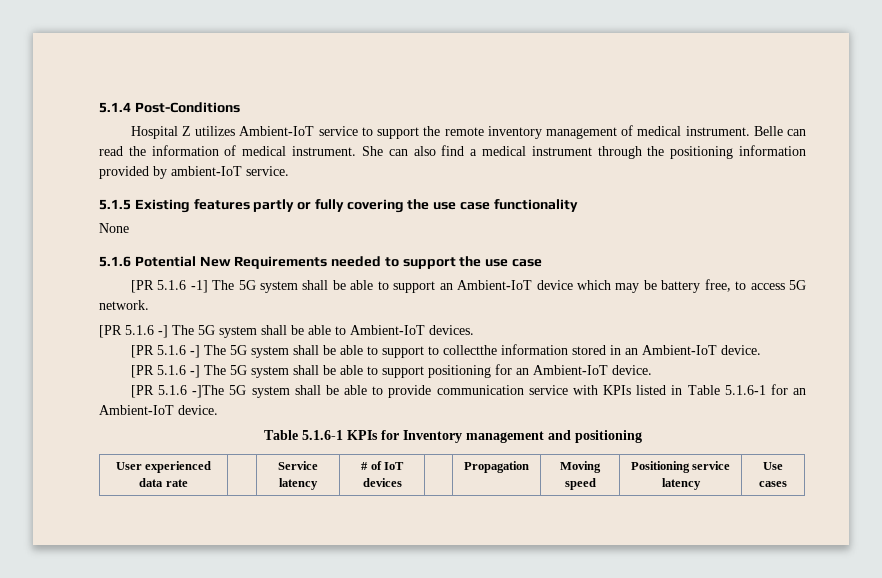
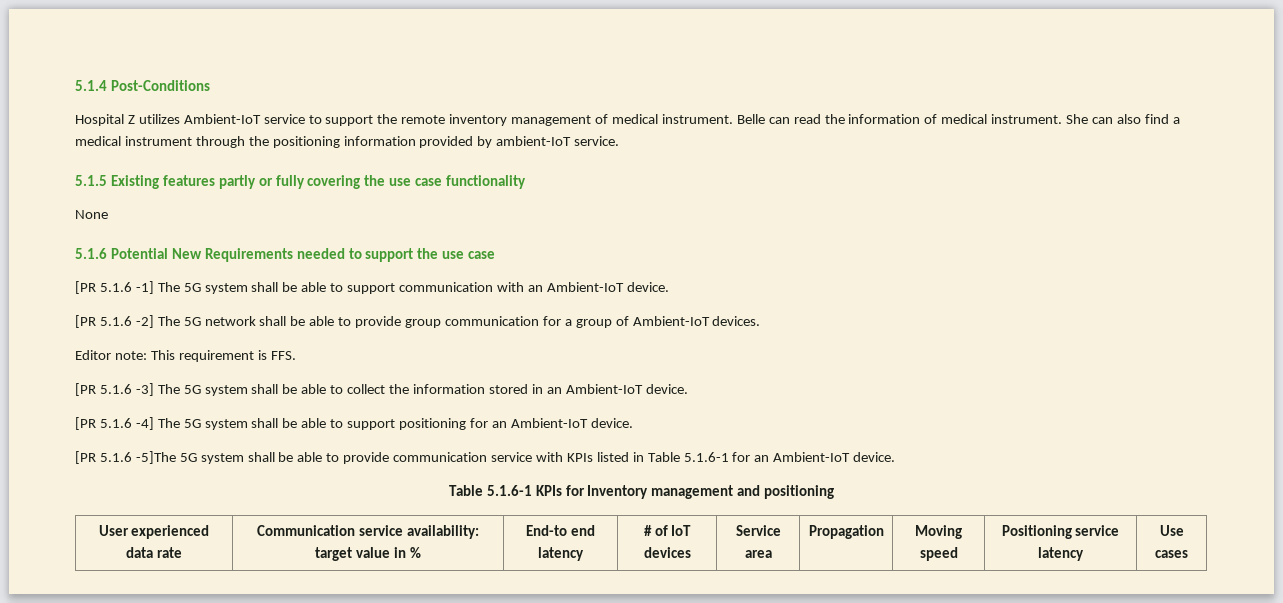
- [PR 5.1.6 -1] The 5G system shall be able to support an Ambient-IoT device which may be battery free, to access 5G network.
- [PR 5.1.6 -] The 5G system shall be able to Ambient-IoT devices.
- [PR 5.1.6 -] The 5G system shall be able to support to collectthe information stored in an Ambient-IoT device.
+ [PR 5.1.6 -1] The 5G system shall be able to support communication with an Ambient-IoT device.
+ [PR 5.1.6 -2] The 5G network shall be able to provide group communication for a group of Ambient-IoT devices.
+ Editor note: This requirement is FFS.
+ [PR 5.1.6 -3] The 5G system shall be able to collect the information stored in an Ambient-IoT device.
- [PR 5.1.6 -] The 5G system shall be able to support positioning for an Ambient-IoT device.
+ [PR 5.1.6 -4] The 5G system shall be able to support positioning for an Ambient-IoT device.
- [PR 5.1.6 -]The 5G system shall be able to provide communication service with KPIs listed in Table 5.1.6-1 for an Ambient-IoT device.
+ [PR 5.1.6 -5]The 5G system shall be able to provide communication service with KPIs listed in Table 5.1.6-1 for an Ambient-IoT device.
- User experienced data rate | | Service latency | # of IoT devices | | Propagation | Moving speed | Positioning service latency | Use cases
+ User experienced data rate | Communication service availability: target value in % | End-to end latency | # of IoT devices | Service area | Propagation | Moving speed | Positioning service latency | Use cases

